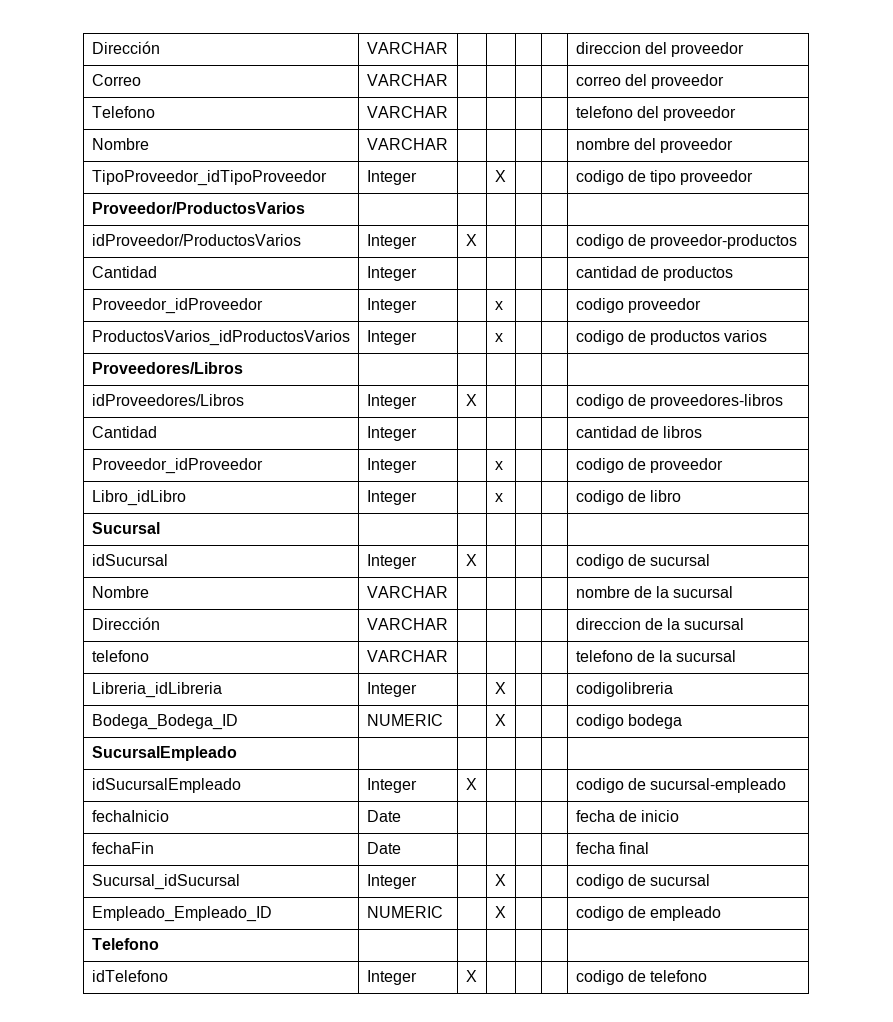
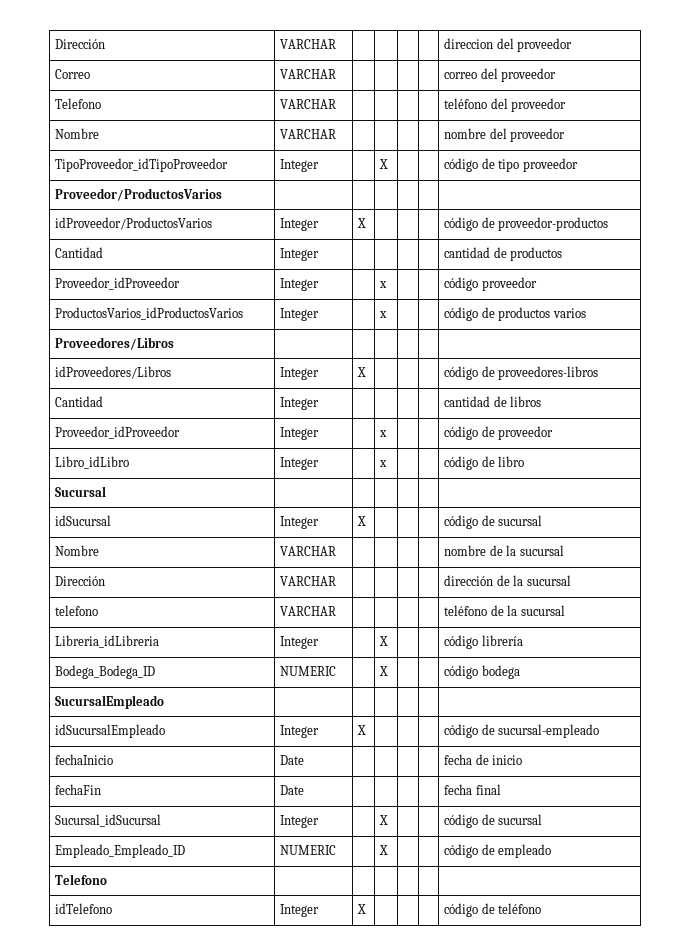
- Telefono | VARCHAR | | | | | telefono del proveedor
+ Telefono | VARCHAR | | | | | teléfono del proveedor
- TipoProveedor_idTipoProveedor | Integer | | X | | | codigo de tipo proveedor
+ TipoProveedor_idTipoProveedor | Integer | | X | | | código de tipo proveedor
- idProveedor/ProductosVarios | Integer | X | | | | codigo de proveedor-productos
+ idProveedor/ProductosVarios | Integer | X | | | | código de proveedor-productos
- Proveedor_idProveedor | Integer | | x | | | codigo proveedor
+ Proveedor_idProveedor | Integer | | x | | | código proveedor
- ProductosVarios_idProductosVarios | Integer | | x | | | codigo de productos varios
+ ProductosVarios_idProductosVarios | Integer | | x | | | código de productos varios
- idProveedores/Libros | Integer | X | | | | codigo de proveedores-libros
+ idProveedores/Libros | Integer | X | | | | código de proveedores-libros
- Proveedor_idProveedor | Integer | | x | | | codigo de proveedor
+ Proveedor_idProveedor | Integer | | x | | | código de proveedor
- Libro_idLibro | Integer | | x | | | codigo de libro
+ Libro_idLibro | Integer | | x | | | código de libro
- idSucursal | Integer | X | | | | codigo de sucursal
+ idSucursal | Integer | X | | | | código de sucursal
- Dirección | VARCHAR | | | | | direccion de la sucursal
+ Dirección | VARCHAR | | | | | dirección de la sucursal
- telefono | VARCHAR | | | | | telefono de la sucursal
+ telefono | VARCHAR | | | | | teléfono de la sucursal
- Libreria_idLibreria | Integer | | X | | | codigolibreria
+ Libreria_idLibreria | Integer | | X | | | código librería
- Bodega_Bodega_ID | NUMERIC | | X | | | codigo bodega
+ Bodega_Bodega_ID | NUMERIC | | X | | | código bodega
- idSucursalEmpleado | Integer | X | | | | codigo de sucursal-empleado
+ idSucursalEmpleado | Integer | X | | | | código de sucursal-empleado
- Sucursal_idSucursal | Integer | | X | | | codigo de sucursal
+ Sucursal_idSucursal | Integer | | X | | | código de sucursal
- Empleado_Empleado_ID | NUMERIC | | X | | | codigo de empleado
+ Empleado_Empleado_ID | NUMERIC | | X | | | código de empleado
- idTelefono | Integer | X | | | | codigo de telefono
+ idTelefono | Integer | X | | | | código de teléfono

